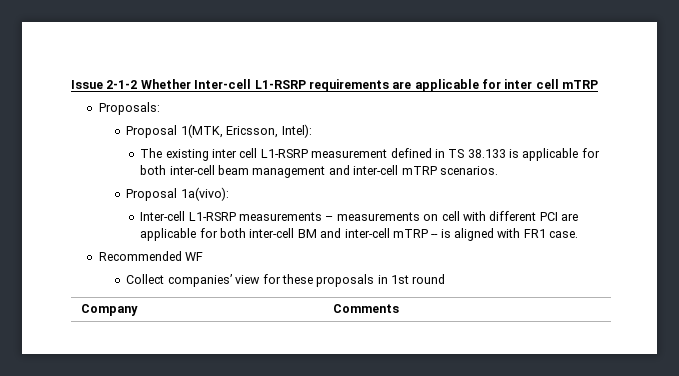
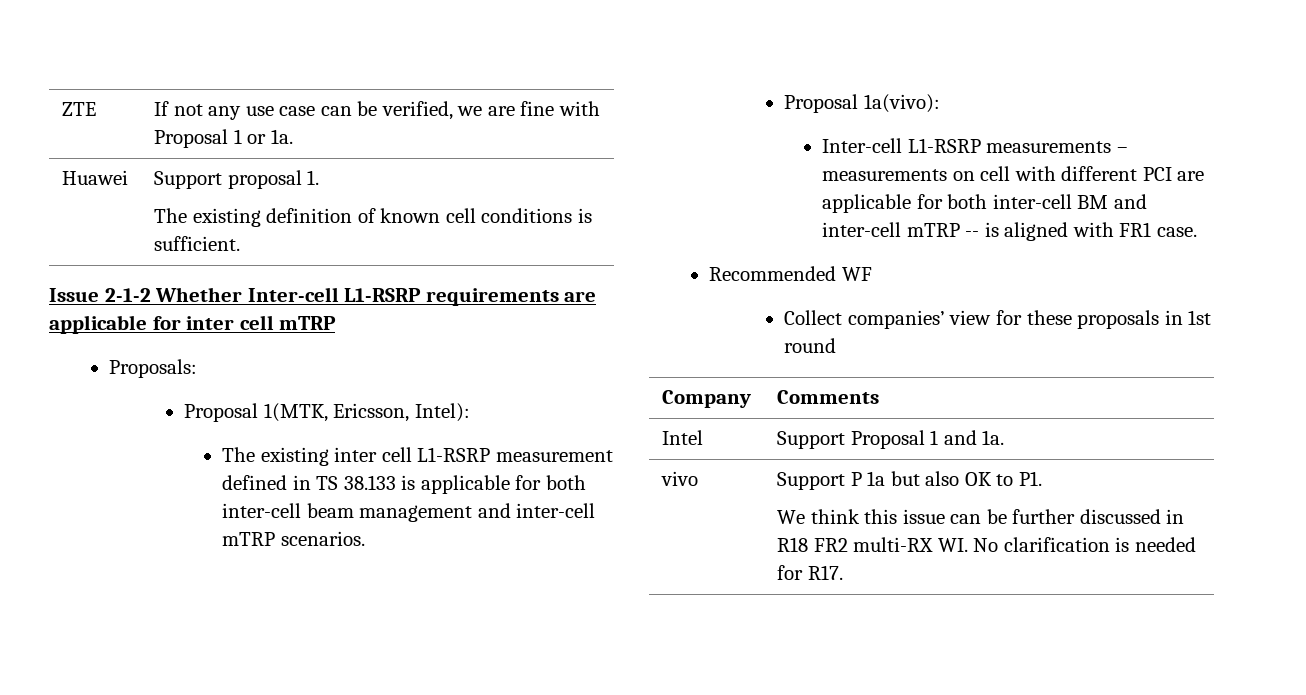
+ ZTE | If not any use case can be verified, we are fine with Proposal 1 or 1a.
+ Huawei | Support proposal 1.
+ The existing definition of known cell conditions is sufficient.
+ Intel | Support Proposal 1 and 1a.
+ vivo | Support P 1a but also OK to P1.
+ We think this issue can be further discussed in R18 FR2 multi-RX WI. No clarification is needed for R17.

